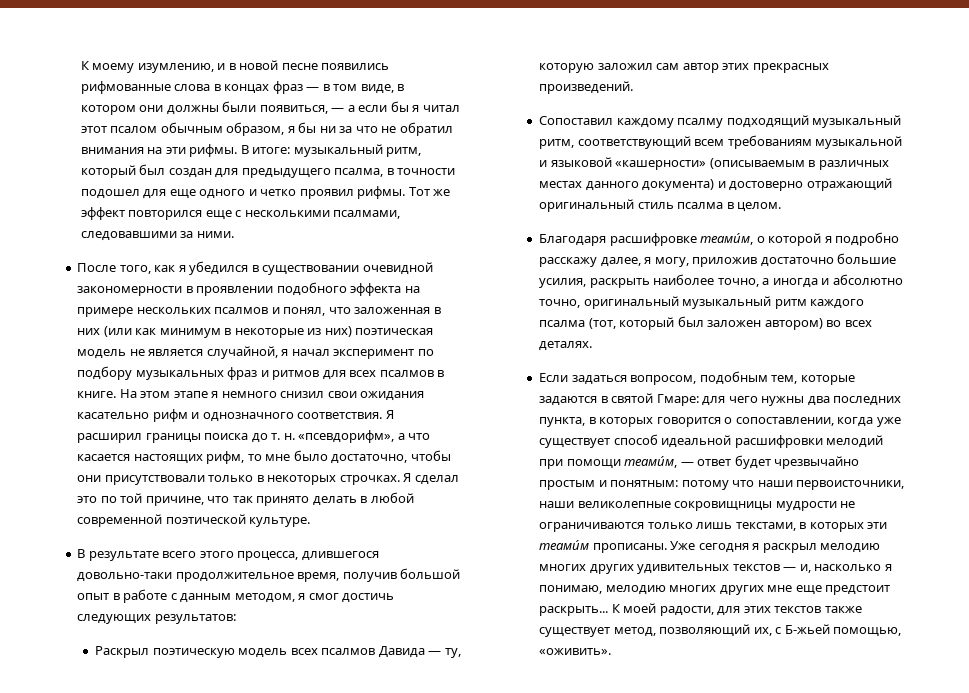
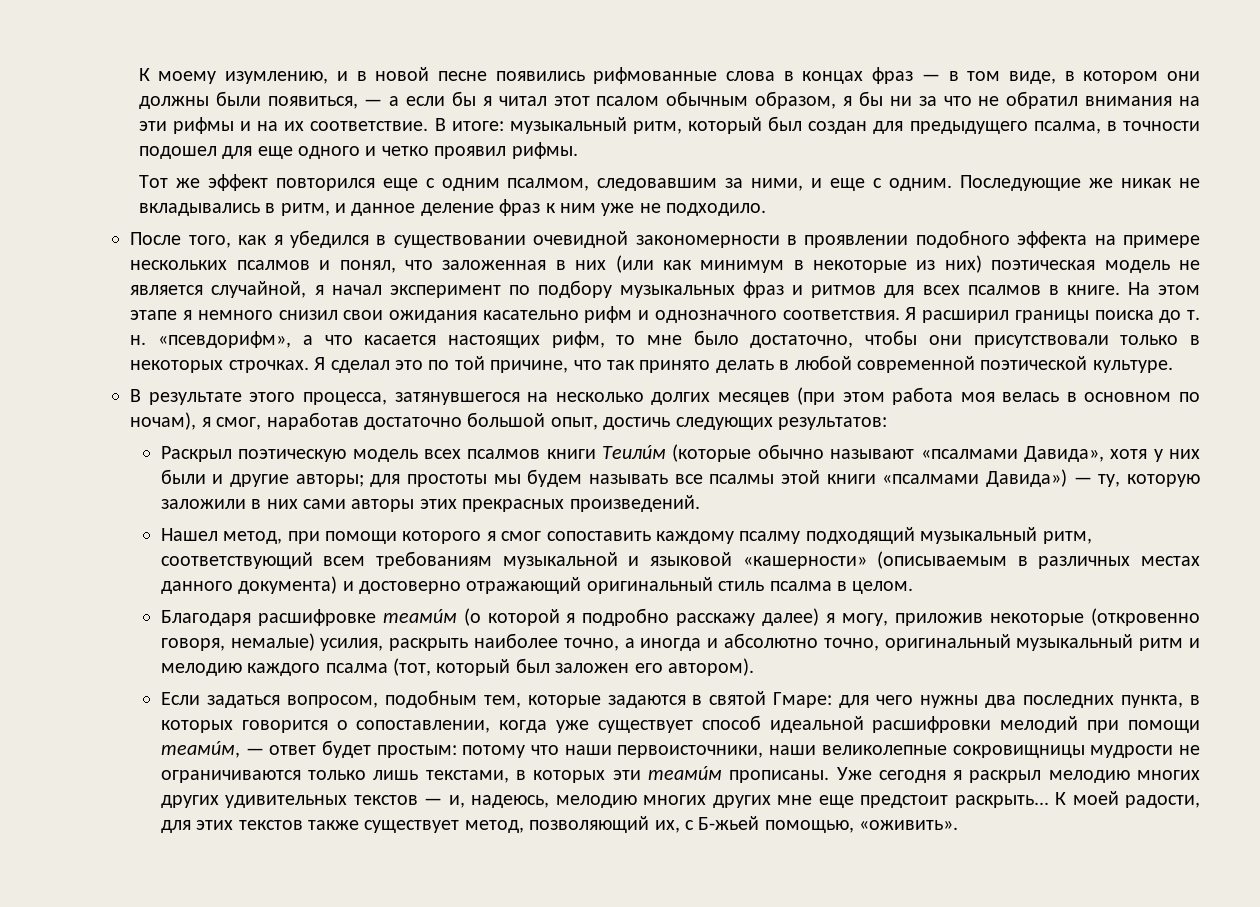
- К моему изумлению, и в новой песне появились рифмованные слова в концах фраз — в том виде, в котором они должны были появиться, — а если бы я читал этот псалом обычным образом, я бы ни за что не обратил внимания на эти рифмы.
+ К моему изумлению, и в новой песне появились рифмованные слова в концах фраз — в том виде, в котором они должны были появиться, — а если бы я читал этот псалом обычным образом, я бы ни за что не обратил внимания на эти рифмы и на их соответствие.
- В итоге: музыкальный ритм, который был создан для предыдущего псалма, в точности подошел для еще одного и четко проявил рифмы. Тот же эффект повторился еще с несколькими псалмами, следовавшими за ними.
+ В итоге: музыкальный ритм, который был создан для предыдущего псалма, в точности подошел для еще одного и четко проявил рифмы.
+ Тот же эффект повторился еще с одним псалмом, следовавшим за ними, и еще с одним. Последующие же никак не вкладывались в ритм, и данное деление фраз к ним уже не подходило.
- В результате всего этого процесса, длившегося довольно-таки продолжительное время, получив большой опыт в работе с данным методом, я смог достичь следующих результатов:
+ В результате этого процесса, затянувшегося на несколько долгих месяцев (при этом работа моя велась в основном по ночам), я смог, наработав достаточно большой опыт, достичь следующих результатов:
- Раскрыл поэтическую модель всех псалмов Давида — ту, которую заложил сам автор этих прекрасных произведений.
- Сопоставил каждому псалму подходящий музыкальный ритм, соответствующий всем требованиям музыкальной и языковой «кашерности» (описываемым в различных местах данного документа) и достоверно отражающий оригинальный стиль псалма в целом.
+ Раскрыл поэтическую модель всех псалмов книги Теилúм (которые обычно называют «псалмами Давида», хотя у них были и другие авторы; для простоты мы будем называть все псалмы этой книги «псалмами Давида») — ту, которую заложили в них сами авторы этих прекрасных произведений.
+ Нашел метод, при помощи которого я смог сопоставить каждому псалму подходящий музыкальный ритм, соответствующий всем требованиям музыкальной и языковой «кашерности» (описываемым в различных местах данного документа) и достоверно отражающий оригинальный стиль псалма в целом.
- Благодаря расшифровке теамúм, о которой я подробно расскажу далее, я могу, приложив достаточно большие усилия, раскрыть наиболее точно, а иногда и абсолютно точно, оригинальный музыкальный ритм каждого псалма (тот, который был заложен автором) во всех деталях.
+ Благодаря расшифровке теамúм (о которой я подробно расскажу далее) я могу, приложив некоторые (откровенно говоря, немалые) усилия, раскрыть наиболее точно, а иногда и абсолютно точно, оригинальный музыкальный ритм и мелодию каждого псалма (тот, который был заложен его автором).
- Если задаться вопросом, подобным тем, которые задаются в святой Гмаре: для чего нужны два последних пункта, в которых говорится о сопоставлении, когда уже существует способ идеальной расшифровки мелодий при помощи теамúм, — ответ будет чрезвычайно простым и понятным: потому что наши первоисточники, наши великолепные сокровищницы мудрости не ограничиваются только лишь текстами, в которых эти теамúм прописаны.
+ Если задаться вопросом, подобным тем, которые задаются в святой Гмаре: для чего нужны два последних пункта, в которых говорится о сопоставлении, когда уже существует способ идеальной расшифровки мелодий при помощи теамúм, — ответ будет простым: потому что наши первоисточники, наши великолепные сокровищницы мудрости не ограничиваются только лишь текстами, в которых эти теамúм прописаны.
- Уже сегодня я раскрыл мелодию многих других удивительных текстов — и, насколько я понимаю, мелодию многих других мне еще предстоит раскрыть...
+ Уже сегодня я раскрыл мелодию многих других удивительных текстов — и, надеюсь, мелодию многих других мне еще предстоит раскрыть...

